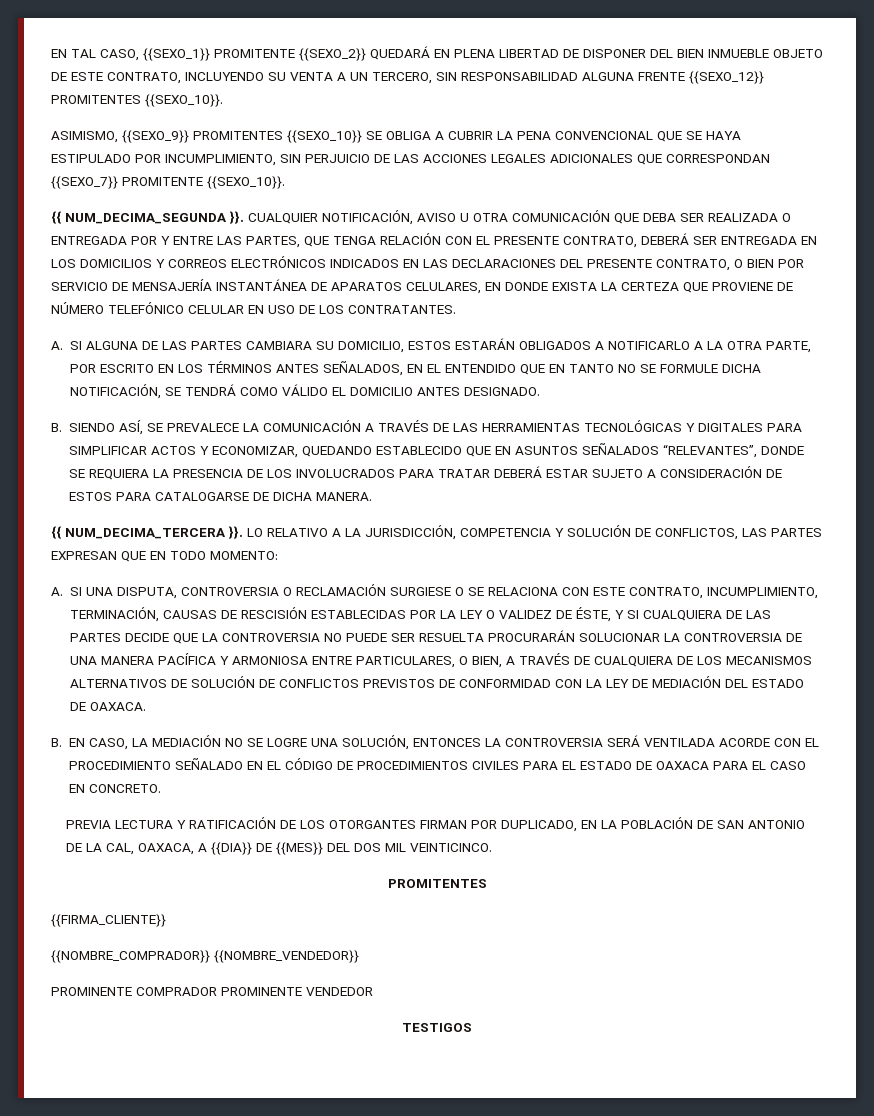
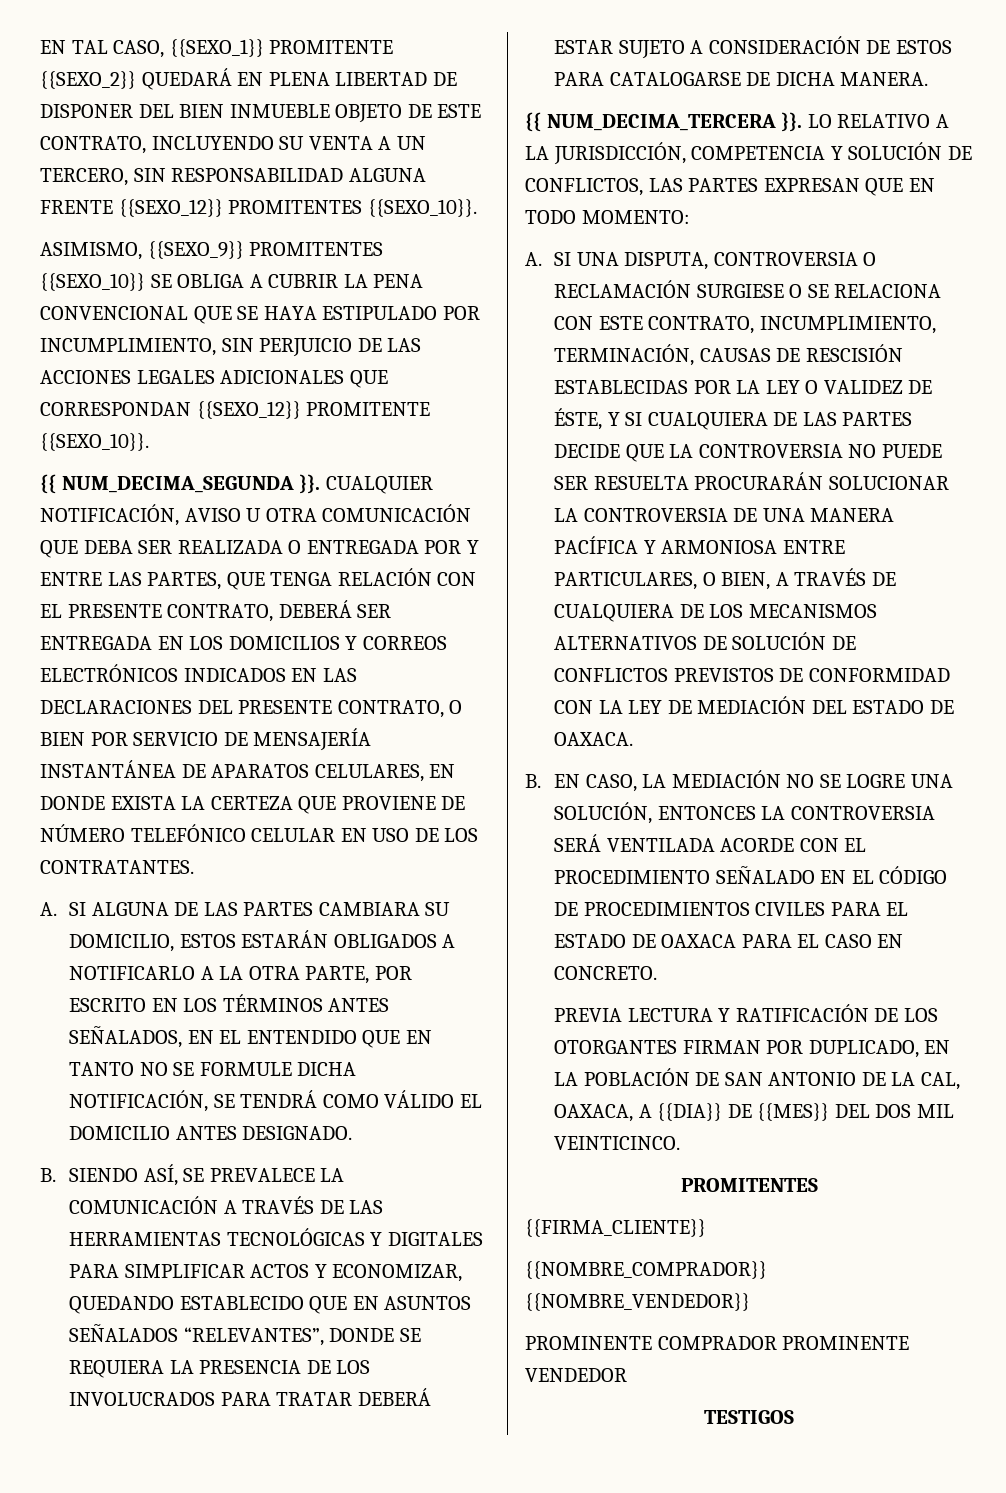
- ASIMISMO, {{SEXO_9}} PROMITENTES {{SEXO_10}} SE OBLIGA A CUBRIR LA PENA CONVENCIONAL QUE SE HAYA ESTIPULADO POR INCUMPLIMIENTO, SIN PERJUICIO DE LAS ACCIONES LEGALES ADICIONALES QUE CORRESPONDAN {{SEXO_7}} PROMITENTE {{SEXO_10}}.
+ ASIMISMO, {{SEXO_9}} PROMITENTES {{SEXO_10}} SE OBLIGA A CUBRIR LA PENA CONVENCIONAL QUE SE HAYA ESTIPULADO POR INCUMPLIMIENTO, SIN PERJUICIO DE LAS ACCIONES LEGALES ADICIONALES QUE CORRESPONDAN {{SEXO_12}} PROMITENTE {{SEXO_10}}.

